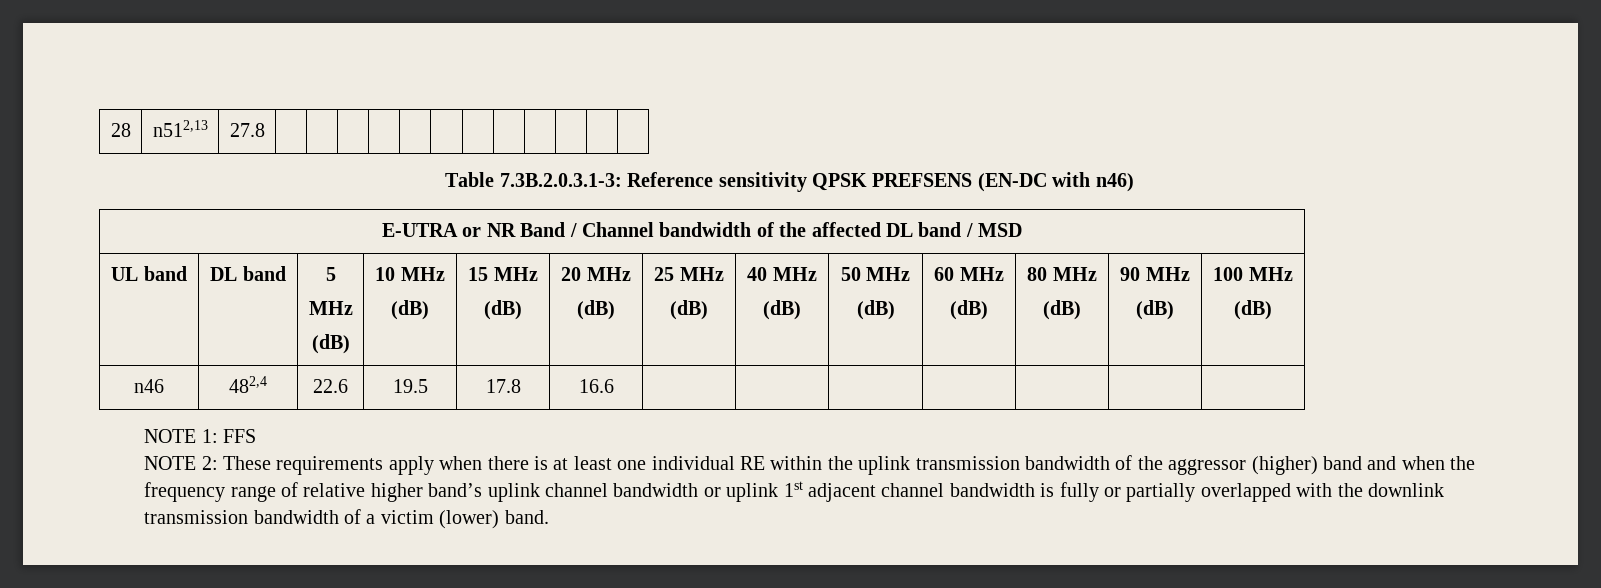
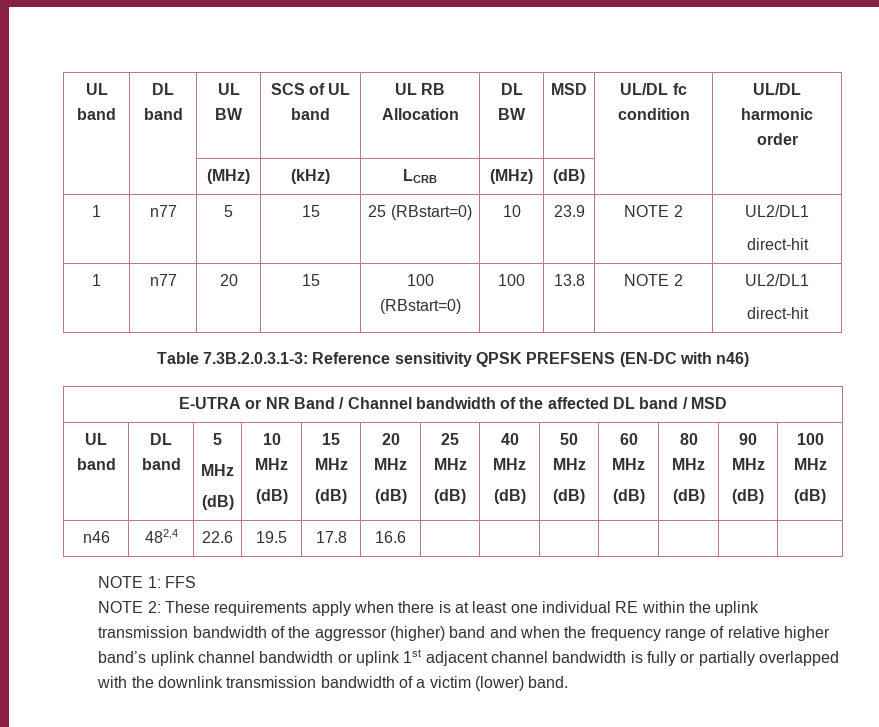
- 28 | n512,13 | 27.8 | | | | | | | | | | | |
+ UL band | DL band | UL BW | SCS of UL band | UL RB Allocation | DL BW | MSD | UL/DL fc condition | UL/DL harmonic order
+ | | (MHz) | (kHz) | LCRB | (MHz) | (dB) | |
+ 1 | n77 | 5 | 15 | 25 (RBstart=0) | 10 | 23.9 | NOTE 2 | UL2/DL1
+ direct-hit
+ 1 | n77 | 20 | 15 | 100 (RBstart=0) | 100 | 13.8 | NOTE 2 | UL2/DL1
+ direct-hit

